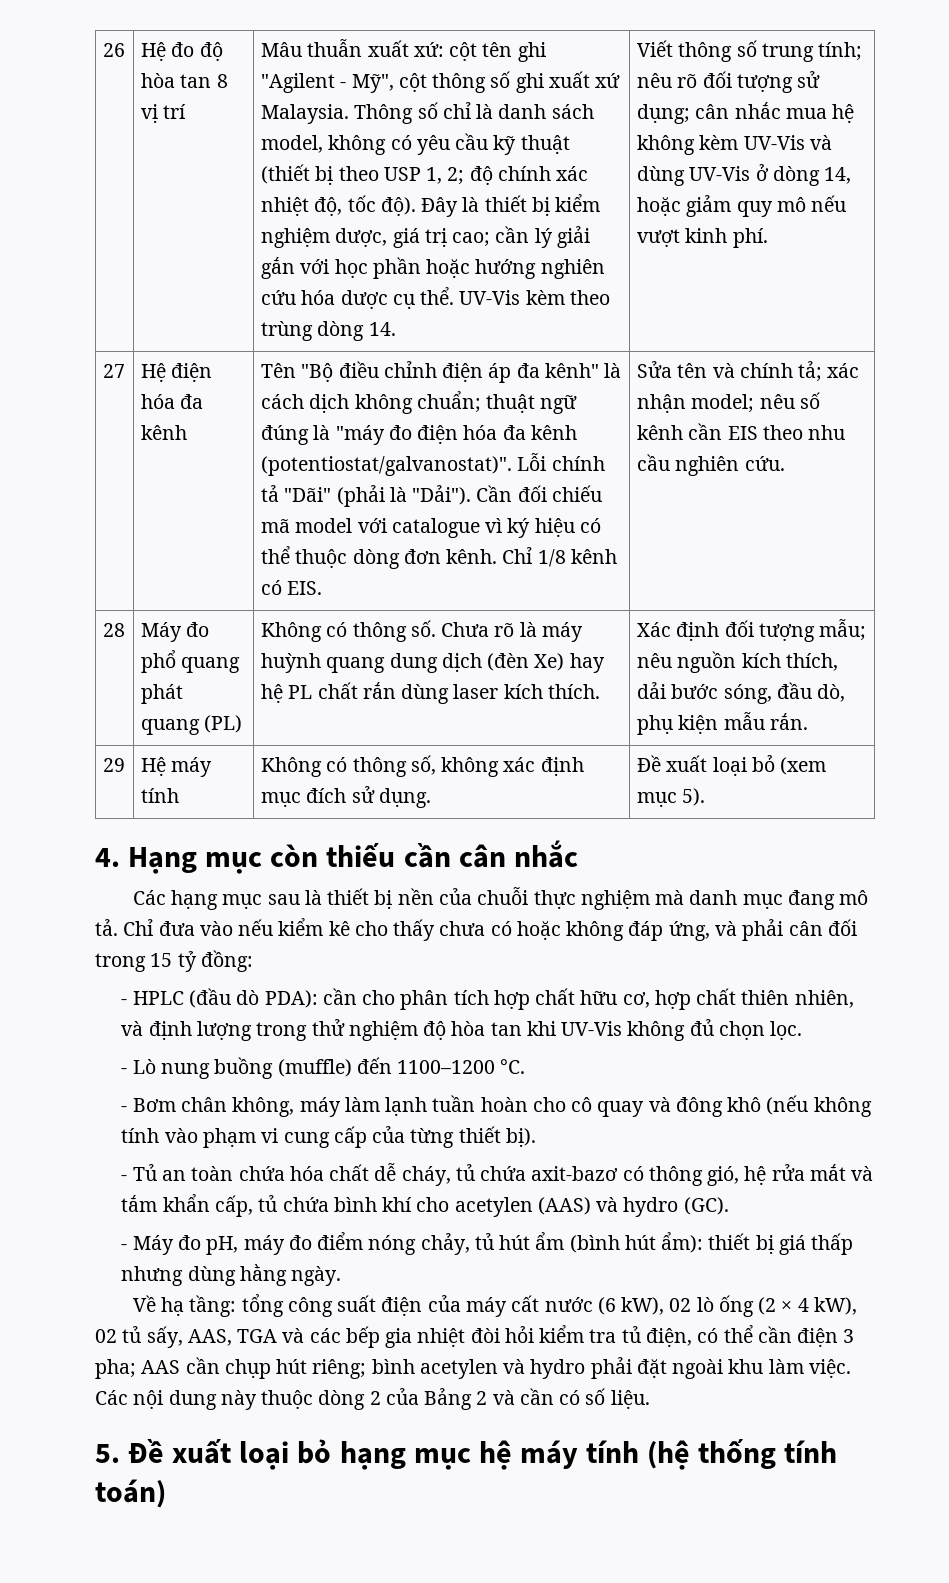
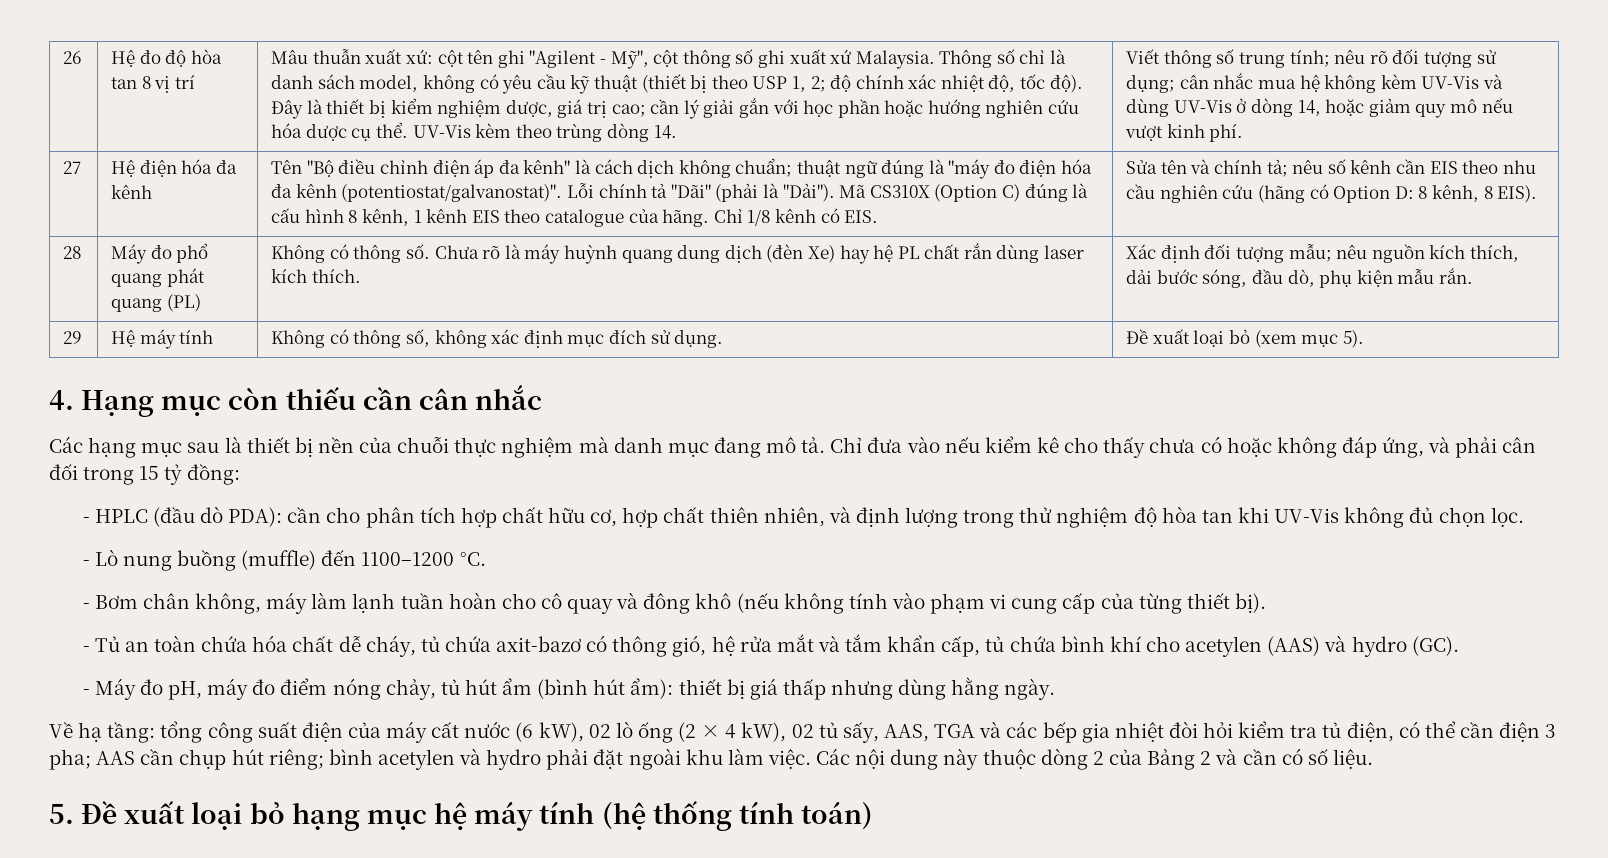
- Cần đối chiếu mã model với catalogue vì ký hiệu có thể thuộc dòng đơn kênh.
+ Mã CS310X (Option C) đúng là cấu hình 8 kênh, 1 kênh EIS theo catalogue của hãng.
- Sửa tên và chính tả; xác nhận model; nêu số kênh cần EIS theo nhu cầu nghiên cứu.
+ Sửa tên và chính tả; nêu số kênh cần EIS theo nhu cầu nghiên cứu (hãng có Option D: 8 kênh, 8 EIS).

